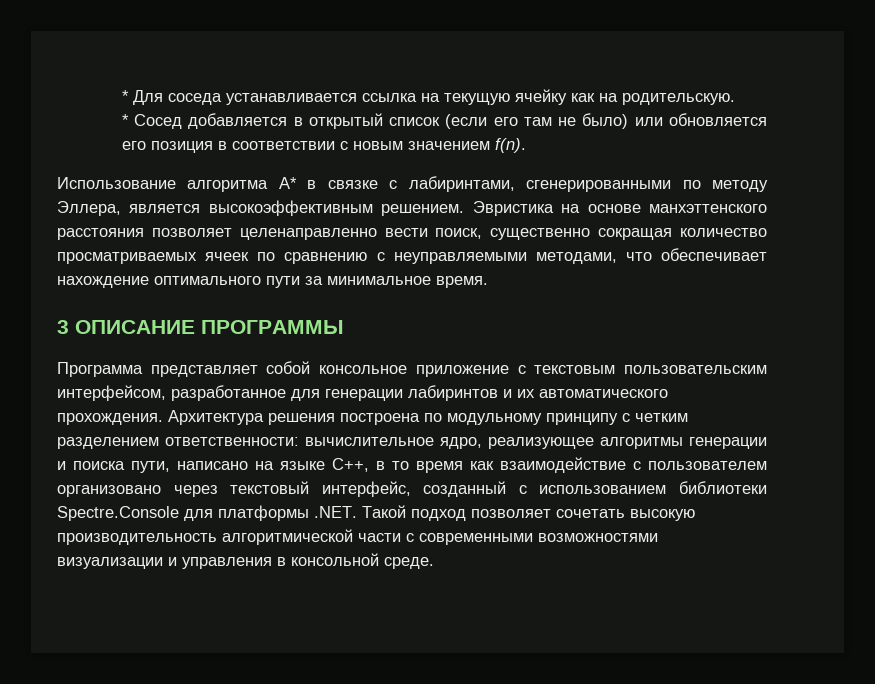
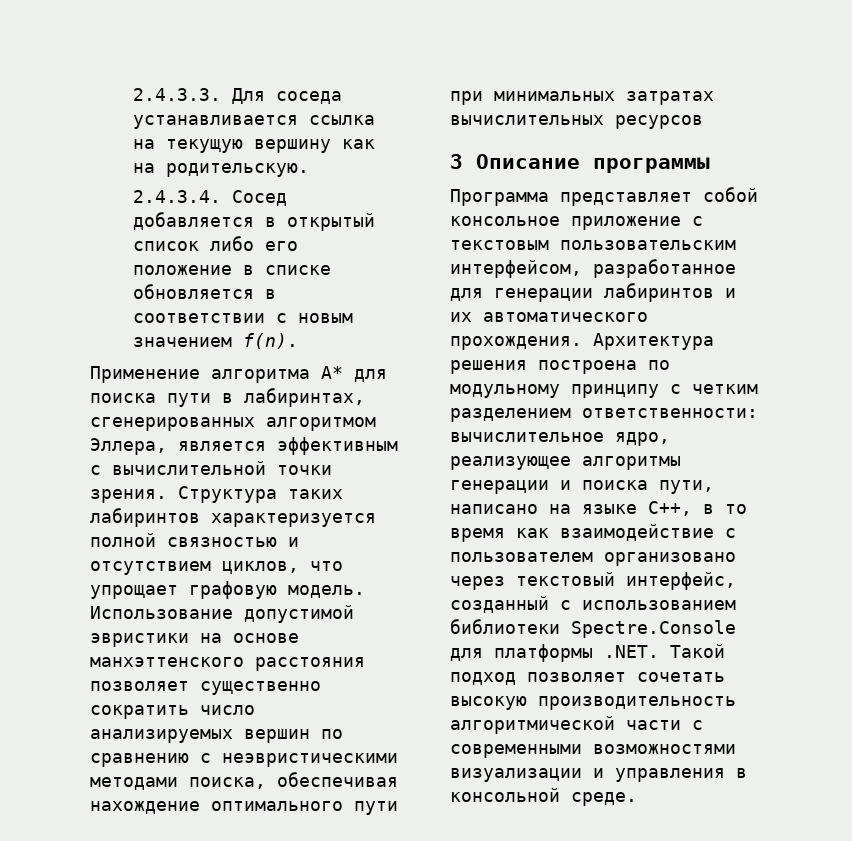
- * Для соседа устанавливается ссылка на текущую ячейку как на родительскую.
+ 2.4.3.3. Для соседа устанавливается ссылка на текущую вершину как на родительскую.
- * Сосед добавляется в открытый список (если его там не было) или обновляется его позиция в соответствии с новым значением f(n).
+ 2.4.3.4. Сосед добавляется в открытый список либо его положение в списке обновляется в соответствии с новым значением f(n).
- Использование алгоритма A* в связке с лабиринтами, сгенерированными по методу Эллера, является высокоэффективным решением. Эвристика на основе манхэттенского расстояния позволяет целенаправленно вести поиск, существенно сокращая количество просматриваемых ячеек по сравнению с неуправляемыми методами, что обеспечивает нахождение оптимального пути за минимальное время.
+ Применение алгоритма A* для поиска пути в лабиринтах, сгенерированных алгоритмом Эллера, является эффективным с вычислительной точки зрения. Структура таких лабиринтов характеризуется полной связностью и отсутствием циклов, что упрощает графовую модель. Использование допустимой эвристики на основе манхэттенского расстояния позволяет существенно сократить число анализируемых вершин по сравнению с неэвристическими методами поиска, обеспечивая нахождение оптимального пути при минимальных затратах вычислительных ресурсов
- 3 ОПИСАНИЕ ПРОГРАММЫ
+ 3 Описание программы

